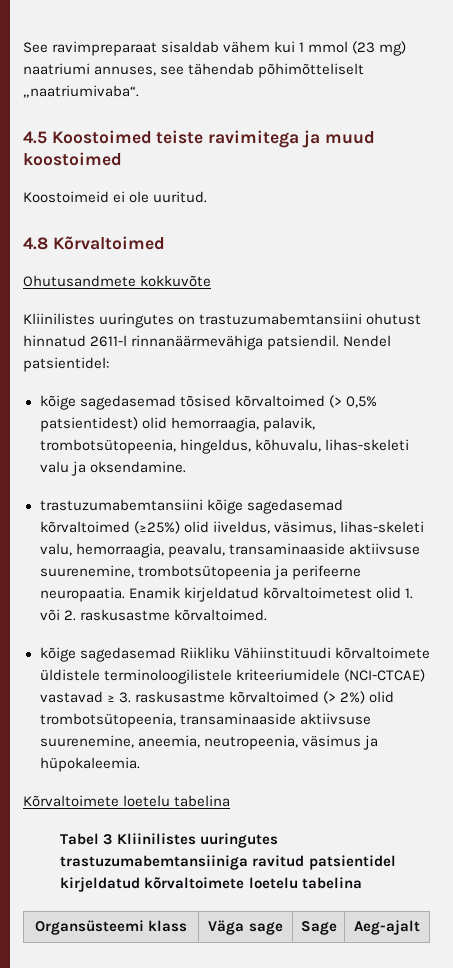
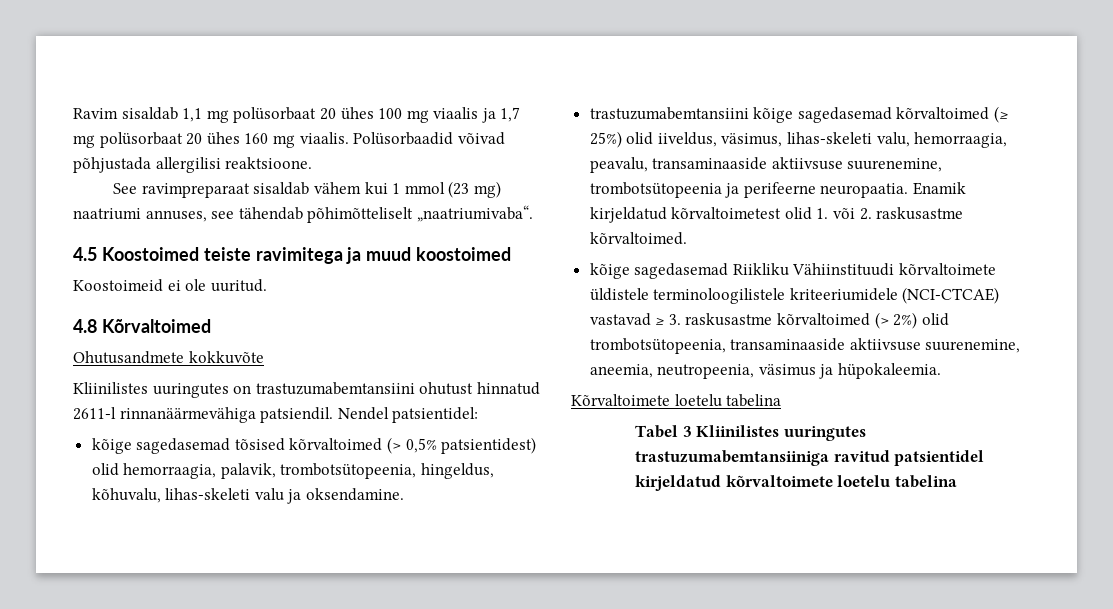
+ Ravim sisaldab 1,1 mg polüsorbaat 20 ühes 100 mg viaalis ja 1,7 mg polüsorbaat 20 ühes 160 mg viaalis. Polüsorbaadid võivad põhjustada allergilisi reaktsioone.
- trastuzumabemtansiini kõige sagedasemad kõrvaltoimed (≥25%) olid iiveldus, väsimus, lihas-skeleti valu, hemorraagia, peavalu, transaminaaside aktiivsuse suurenemine, trombotsütopeenia ja perifeerne neuropaatia.
+ trastuzumabemtansiini kõige sagedasemad kõrvaltoimed (≥ 25%) olid iiveldus, väsimus, lihas-skeleti valu, hemorraagia, peavalu, transaminaaside aktiivsuse suurenemine, trombotsütopeenia ja perifeerne neuropaatia.
- Organsüsteemi klass | Väga sage | Sage | Aeg-ajalt

